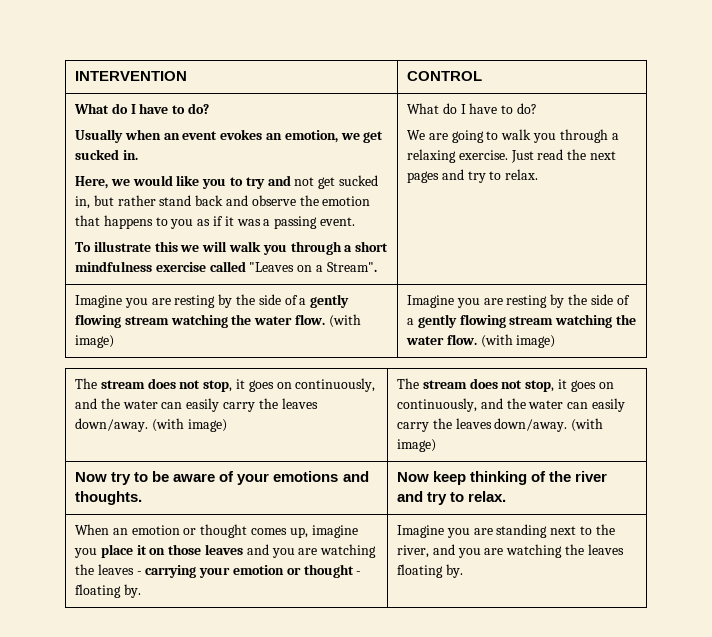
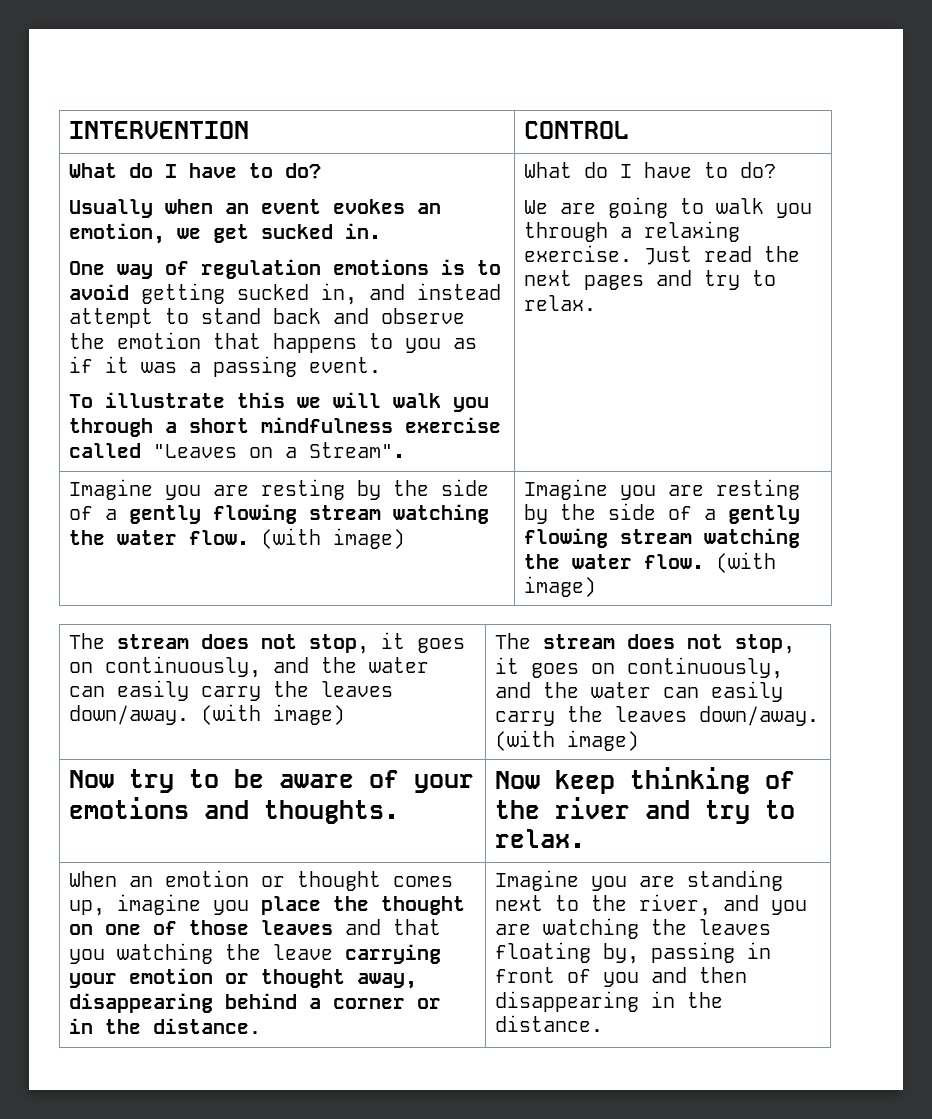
- Here, we would like you to try and not get sucked in, but rather stand back and observe the emotion that happens to you as if it was a passing event.
+ One way of regulation emotions is to avoid getting sucked in, and instead attempt to stand back and observe the emotion that happens to you as if it was a passing event.
- When an emotion or thought comes up, imagine you place it on those leaves and you are watching the leaves - carrying your emotion or thought - floating by.
+ When an emotion or thought comes up, imagine you place the thought on one of those leaves and that you watching the leave carrying your emotion or thought away, disappearing behind a corner or in the distance.
- Imagine you are standing next to the river, and you are watching the leaves floating by.
+ Imagine you are standing next to the river, and you are watching the leaves floating by, passing in front of you and then disappearing in the distance.

